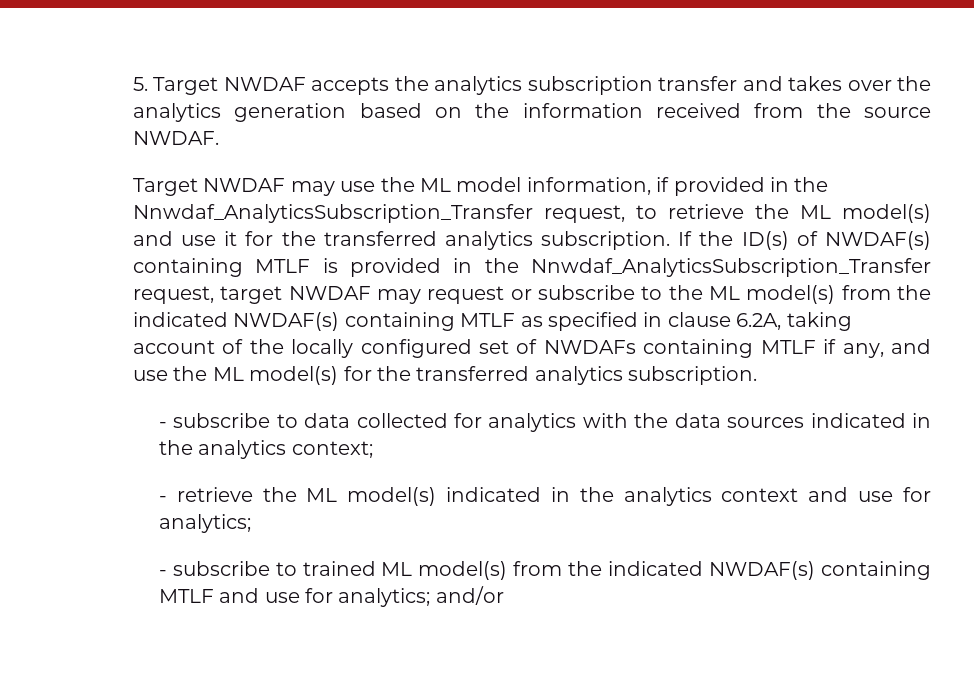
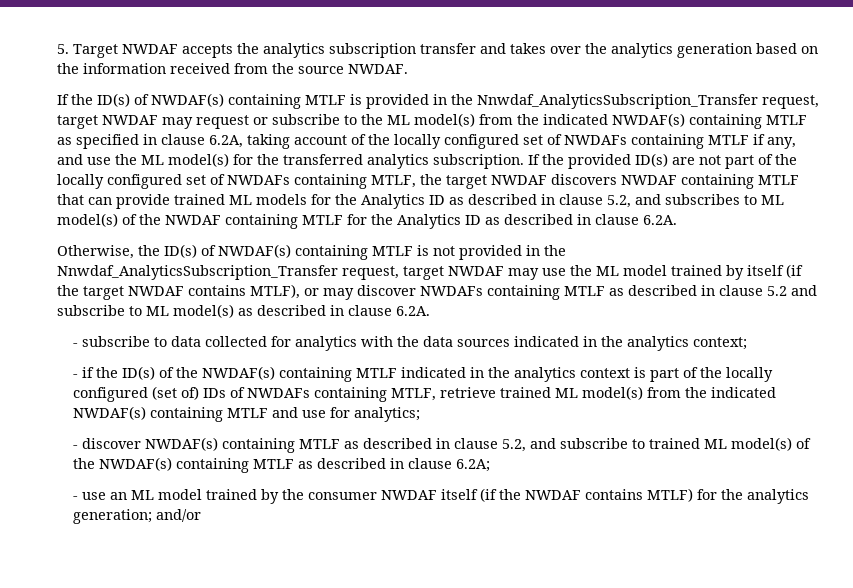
- Target NWDAF may use the ML model information, if provided in the Nnwdaf_AnalyticsSubscription_Transfer request, to retrieve the ML model(s) and use it for the transferred analytics subscription.
+ If the provided ID(s) are not part of the locally configured set of NWDAFs containing MTLF, the target NWDAF discovers NWDAF containing MTLF that can provide trained ML models for the Analytics ID as described in clause 5.2, and subscribes to ML model(s) of the NWDAF containing MTLF for the Analytics ID as described in clause 6.2A.
+ Otherwise, the ID(s) of NWDAF(s) containing MTLF is not provided in the Nnwdaf_AnalyticsSubscription_Transfer request, target NWDAF may use the ML model trained by itself (if the target NWDAF contains MTLF), or may discover NWDAFs containing MTLF as described in clause 5.2 and subscribe to ML model(s) as described in clause 6.2A.
- - retrieve the ML model(s) indicated in the analytics context and use for analytics;
- - subscribe to trained ML model(s) from the indicated NWDAF(s) containing MTLF and use for analytics; and/or
+ - if the ID(s) of the NWDAF(s) containing MTLF indicated in the analytics context is part of the locally configured (set of) IDs of NWDAFs containing MTLF, retrieve trained ML model(s) from the indicated NWDAF(s) containing MTLF and use for analytics;
+ - discover NWDAF(s) containing MTLF as described in clause 5.2, and subscribe to trained ML model(s) of the NWDAF(s) containing MTLF as described in clause 6.2A;
+ - use an ML model trained by the consumer NWDAF itself (if the NWDAF contains MTLF) for the analytics generation; and/or

